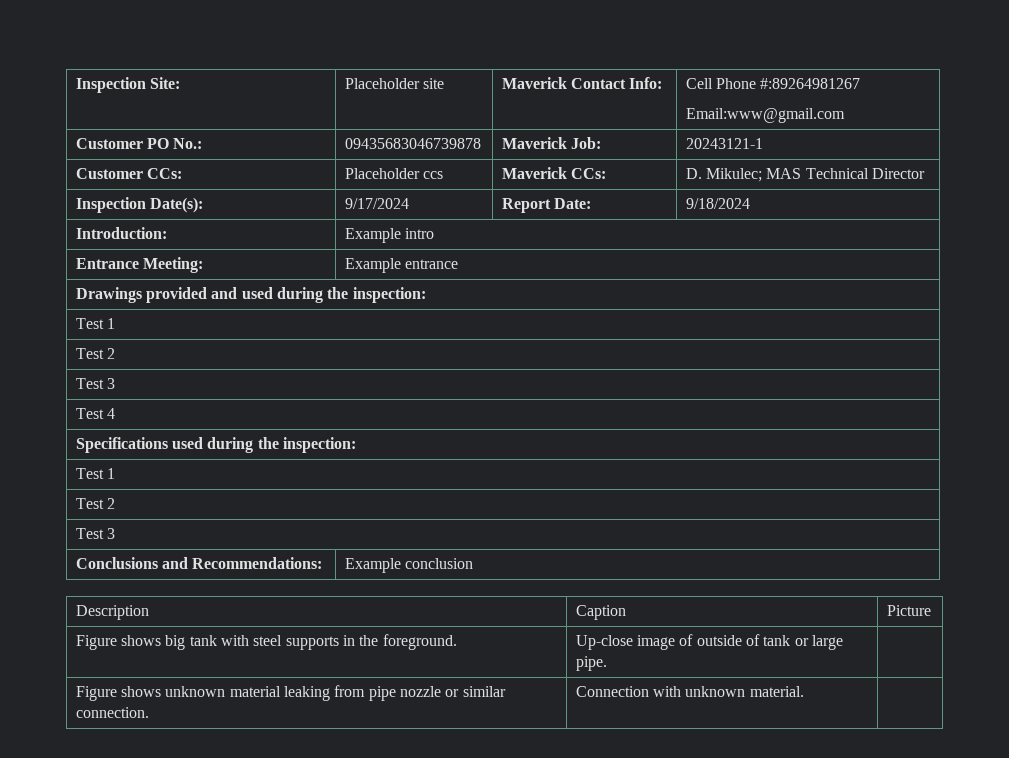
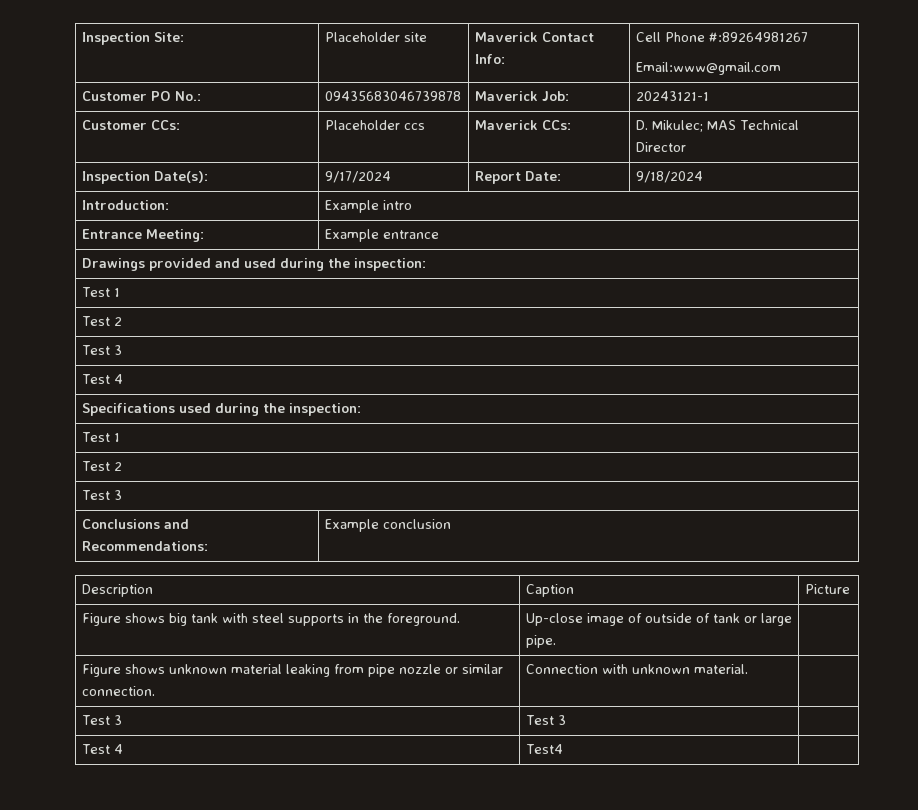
+ Test 3 | Test 3 |
+ Test 4 | Test4 |

